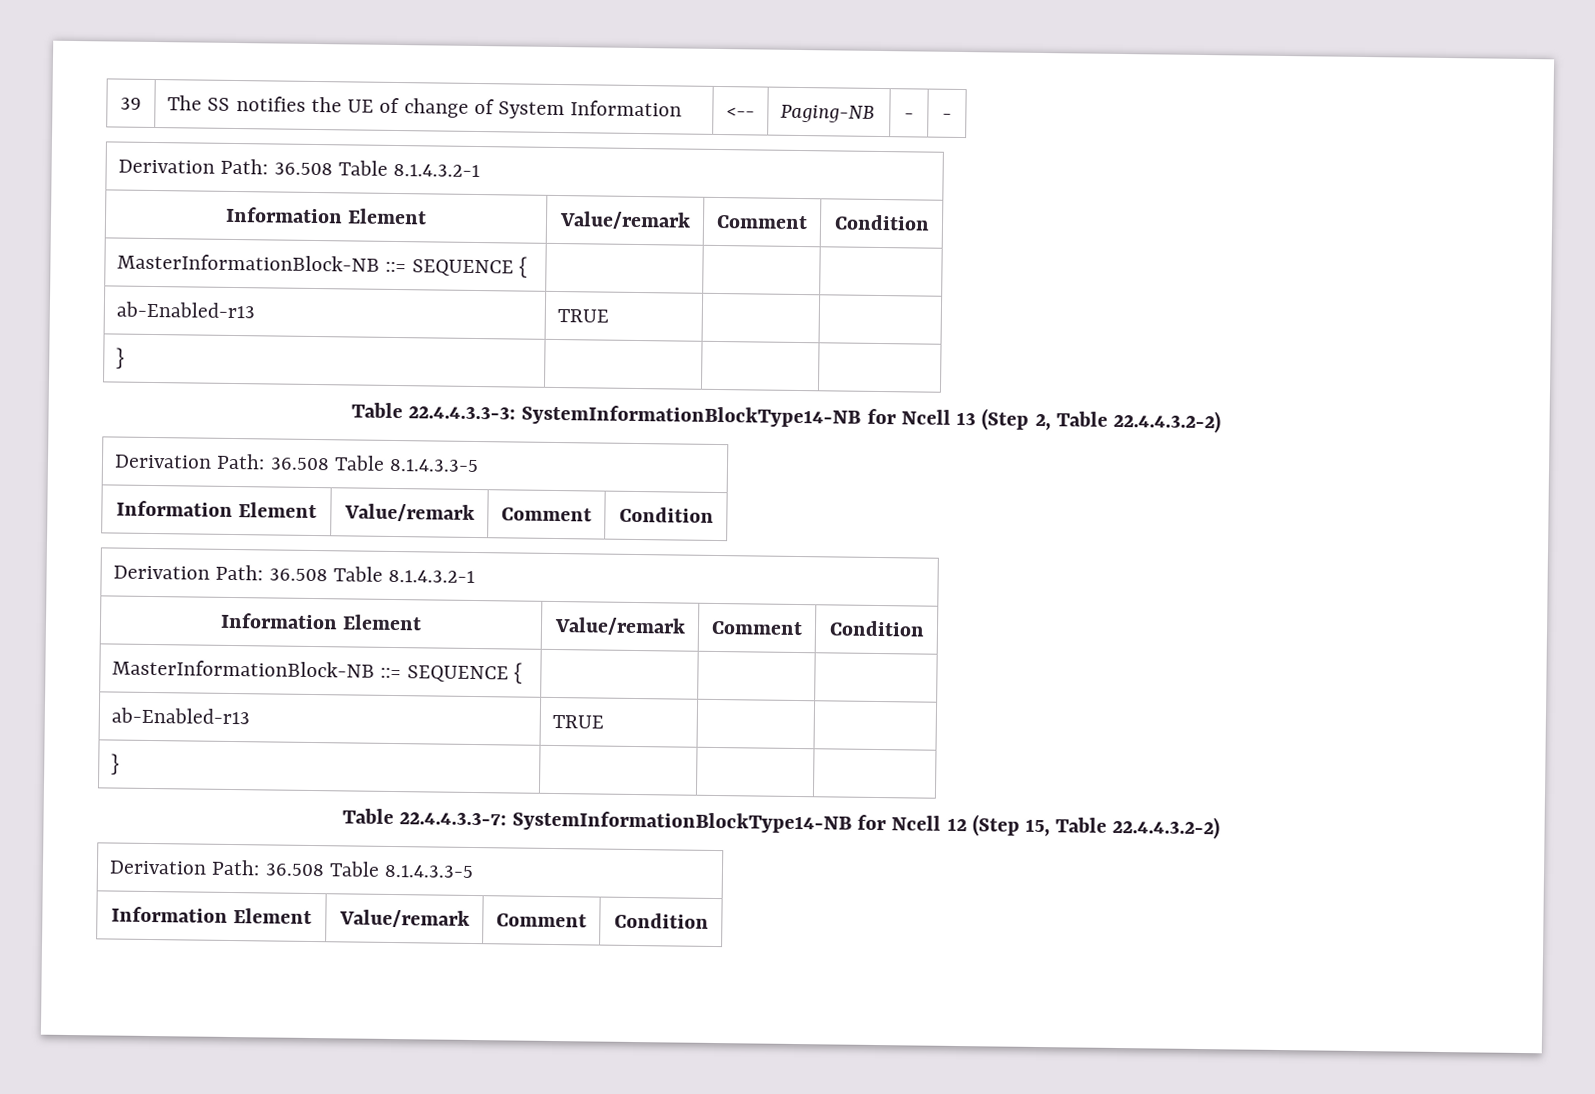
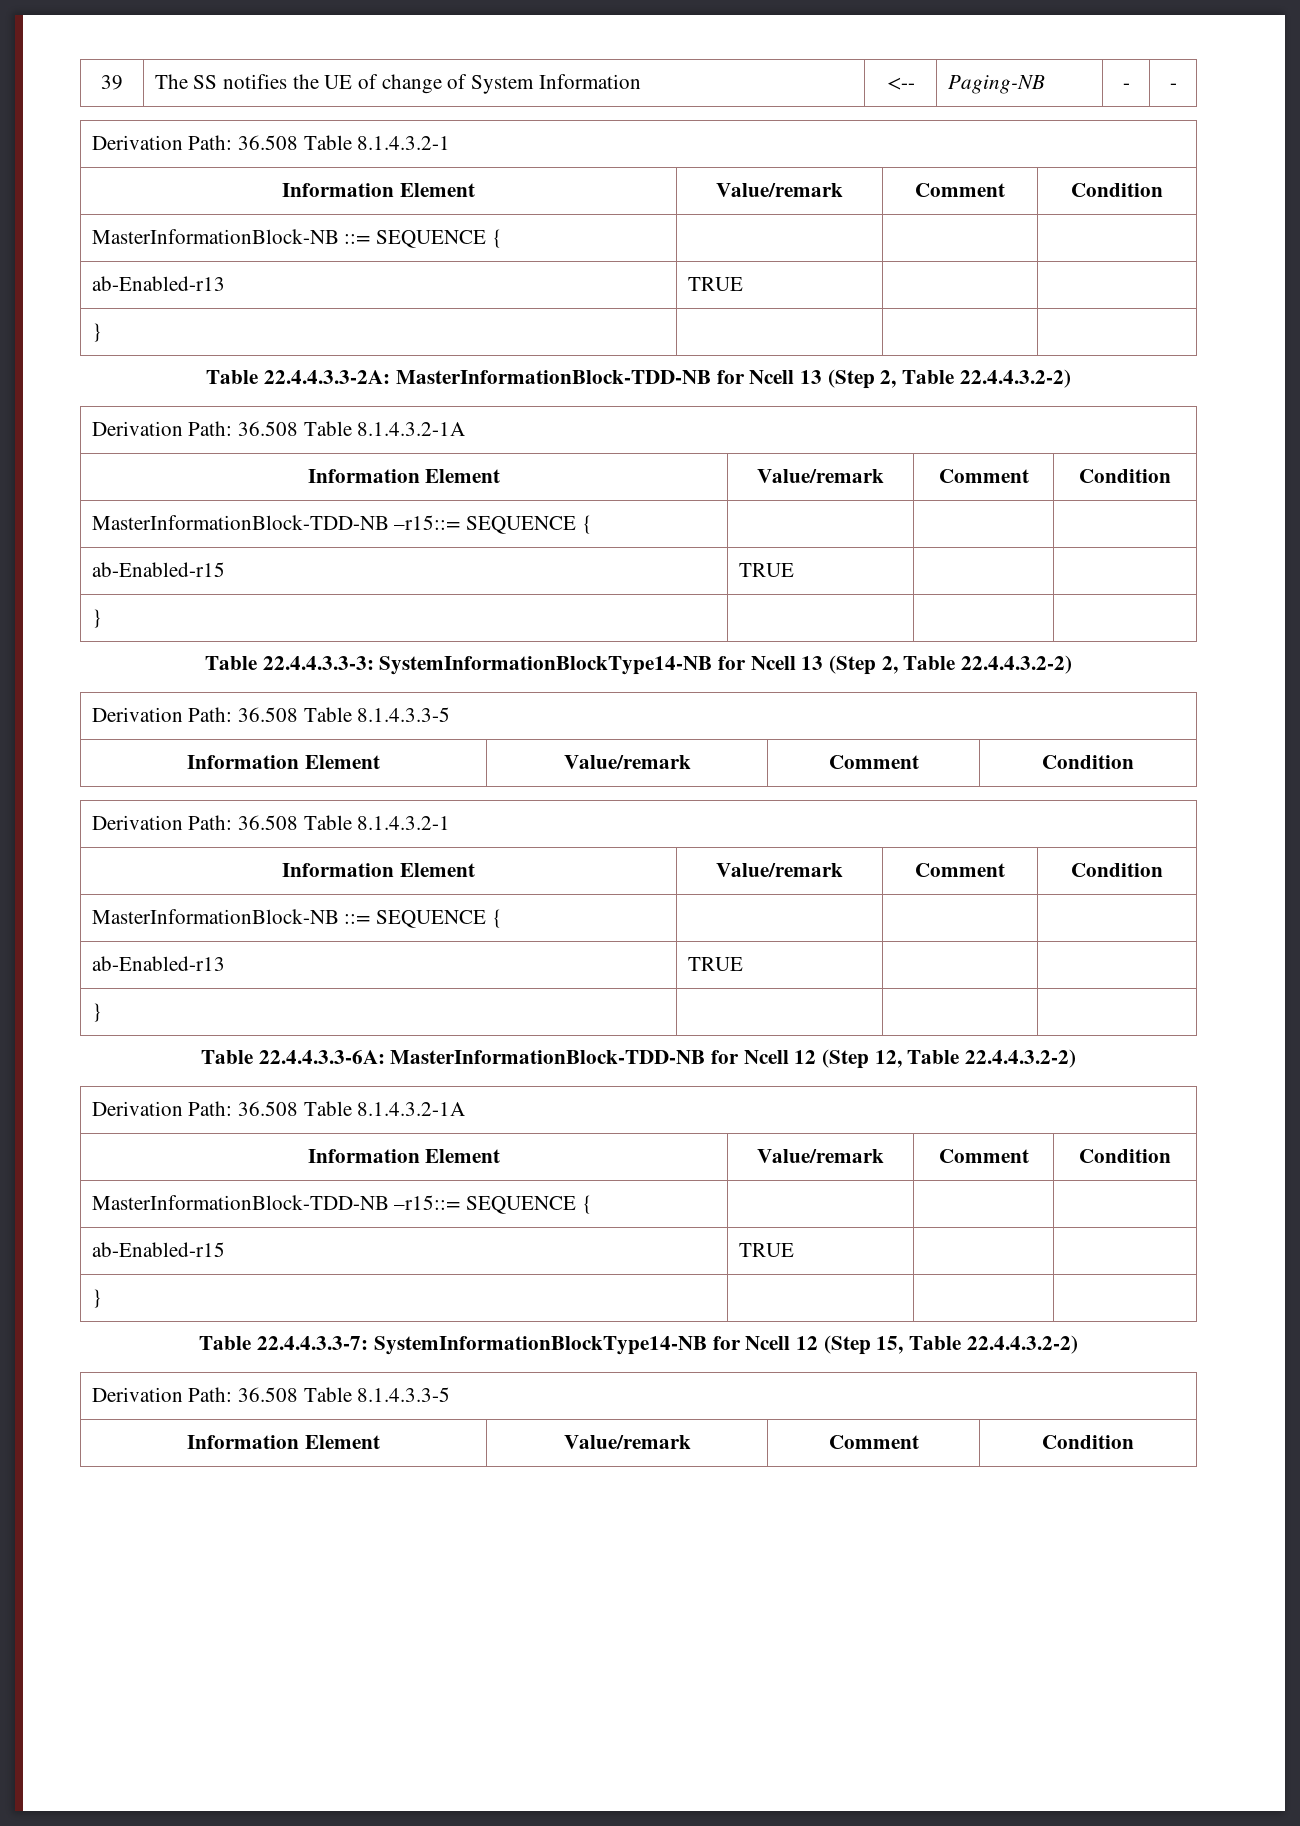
+ Table 22.4.4.3.3-2A: MasterInformationBlock-TDD-NB for Ncell 13 (Step 2, Table 22.4.4.3.2-2)
+ Derivation Path: 36.508 Table 8.1.4.3.2-1A
+ Information Element | Value/remark | Comment | Condition
+ MasterInformationBlock-TDD-NB –r15::= SEQUENCE { | | |
+ ab-Enabled-r15 | TRUE | |
+ } | | |
+ Table 22.4.4.3.3-6A: MasterInformationBlock-TDD-NB for Ncell 12 (Step 12, Table 22.4.4.3.2-2)
+ Derivation Path: 36.508 Table 8.1.4.3.2-1A
+ Information Element | Value/remark | Comment | Condition
+ MasterInformationBlock-TDD-NB –r15::= SEQUENCE { | | |
+ ab-Enabled-r15 | TRUE | |
+ } | | |

